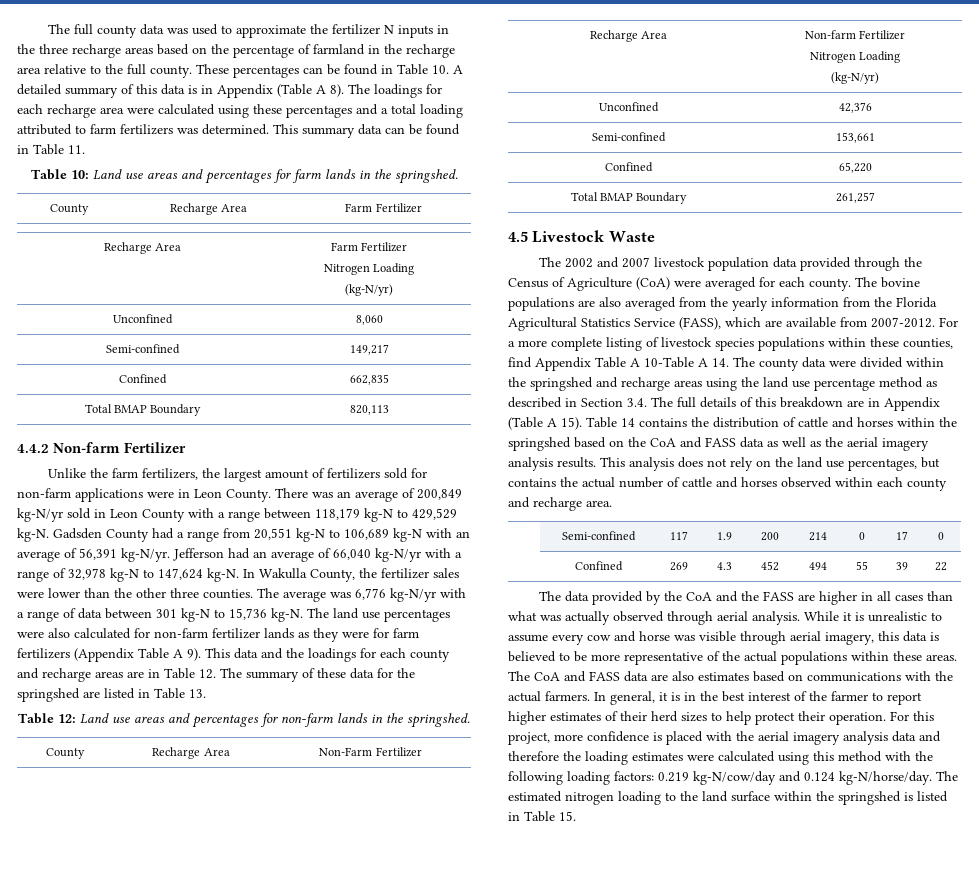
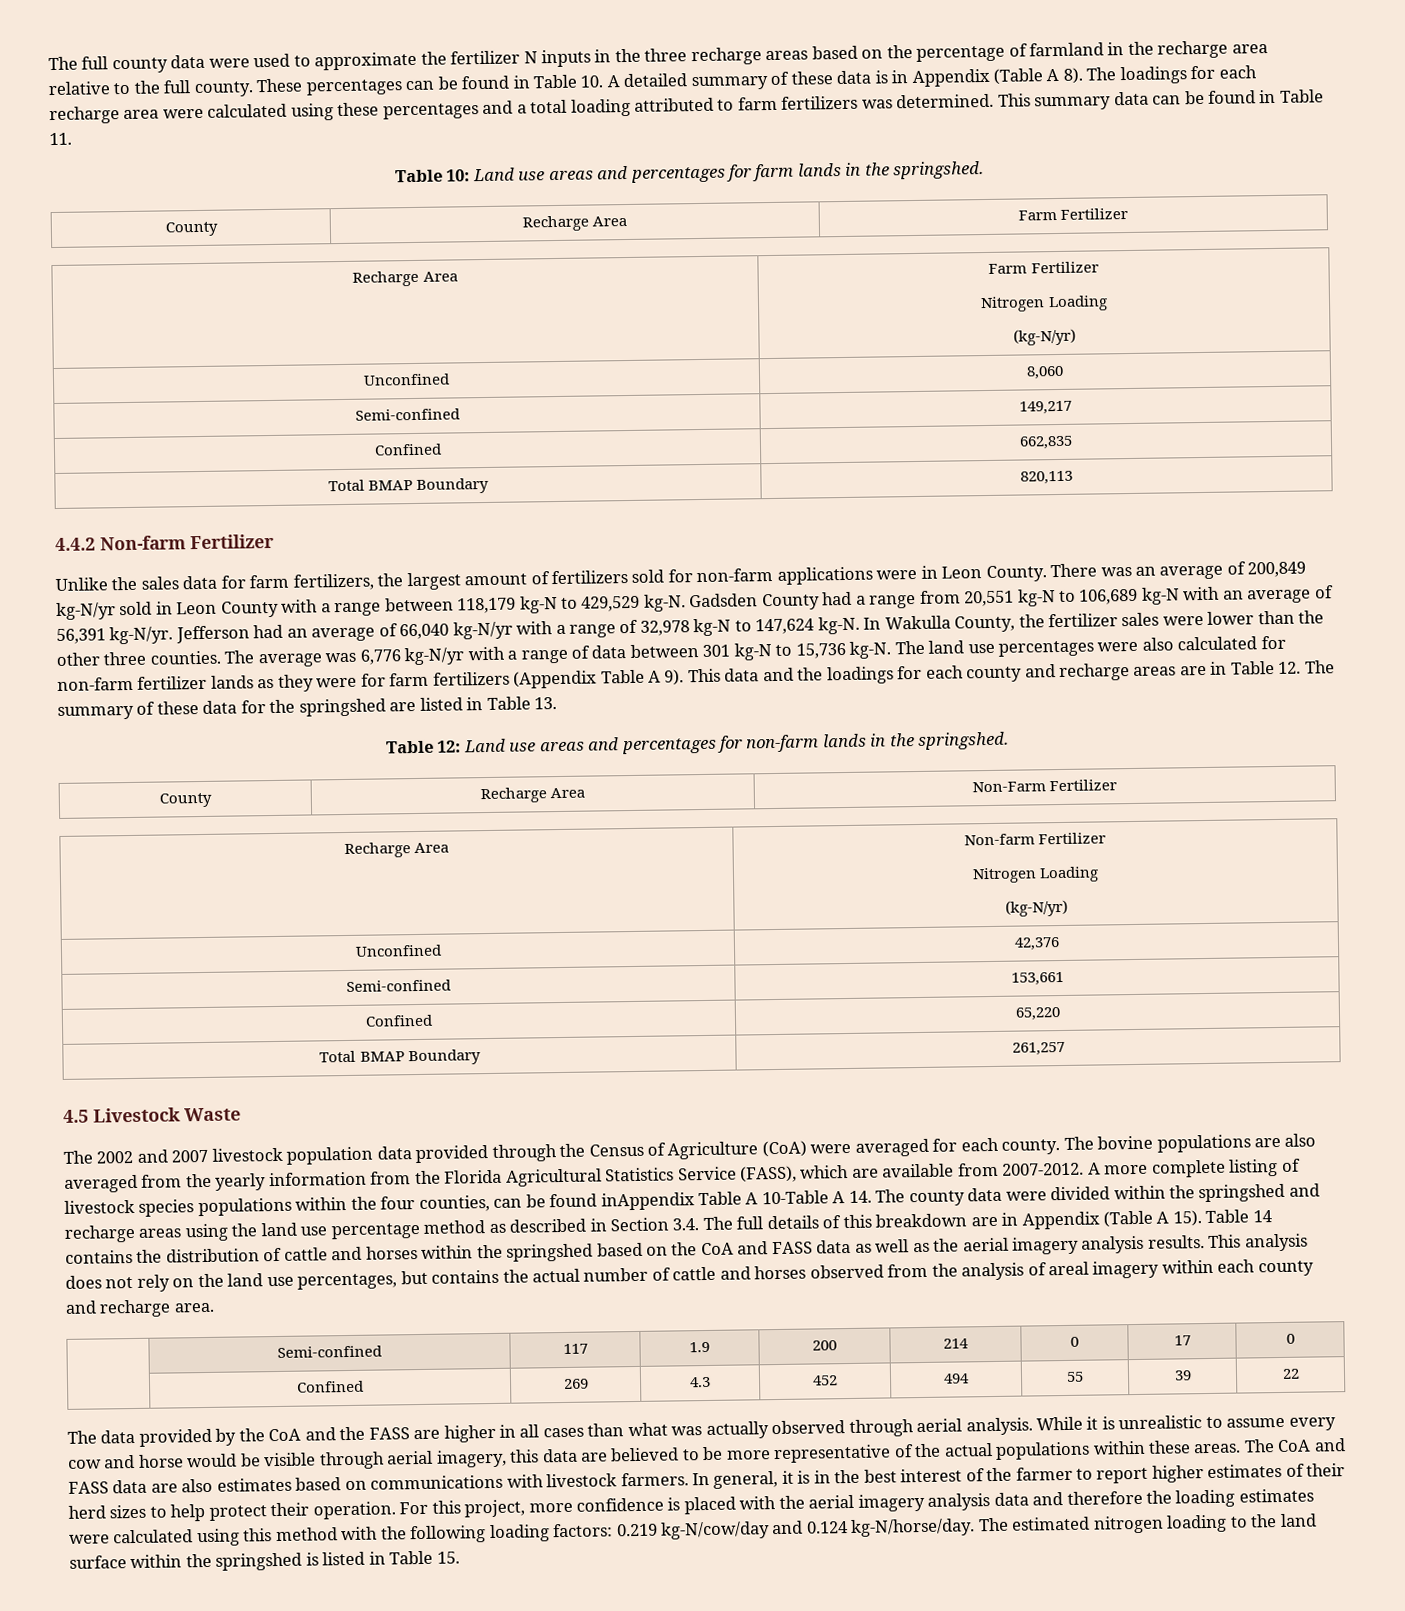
- The full county data was used to approximate the fertilizer N inputs in the three recharge areas based on the percentage of farmland in the recharge area relative to the full county.
+ The full county data were used to approximate the fertilizer N inputs in the three recharge areas based on the percentage of farmland in the recharge area relative to the full county.
- These percentages can be found in Table 10. A detailed summary of this data is in Appendix (Table A 8).
+ These percentages can be found in Table 10. A detailed summary of these data is in Appendix (Table A 8).
- Unlike the farm fertilizers, the largest amount of fertilizers sold for non-farm applications were in Leon County.
+ Unlike the sales data for farm fertilizers, the largest amount of fertilizers sold for non-farm applications were in Leon County.
- For a more complete listing of livestock species populations within these counties, find Appendix Table A 10-Table A 14. The county data were divided within the springshed and recharge areas using the land use percentage method as described in Section 3.4. The full details of this breakdown are in Appendix (Table A 15).
+ A more complete listing of livestock species populations within the four counties, can be found inAppendix Table A 10-Table A 14. The county data were divided within the springshed and recharge areas using the land use percentage method as described in Section 3.4. The full details of this breakdown are in Appendix (Table A 15).
- This analysis does not rely on the land use percentages, but contains the actual number of cattle and horses observed within each county and recharge area.
+ This analysis does not rely on the land use percentages, but contains the actual number of cattle and horses observed from the analysis of areal imagery within each county and recharge area.
- While it is unrealistic to assume every cow and horse was visible through aerial imagery, this data is believed to be more representative of the actual populations within these areas.
+ While it is unrealistic to assume every cow and horse would be visible through aerial imagery, this data are believed to be more representative of the actual populations within these areas.
- The CoA and FASS data are also estimates based on communications with the actual farmers.
+ The CoA and FASS data are also estimates based on communications with livestock farmers.

